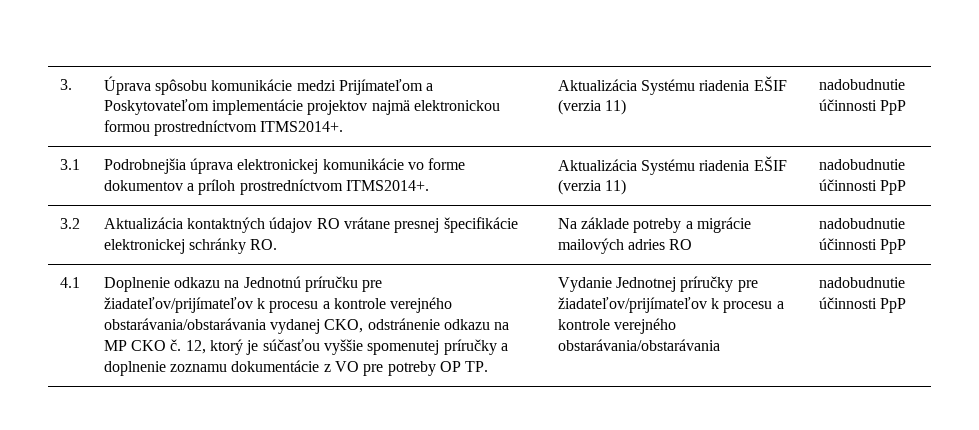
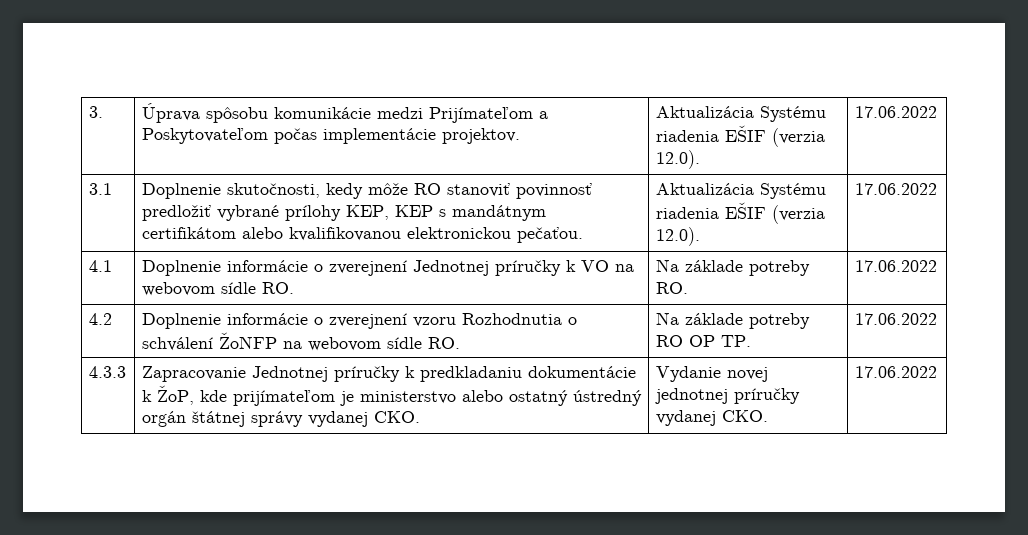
- 3. | Úprava spôsobu komunikácie medzi Prijímateľom a Poskytovateľom implementácie projektov najmä elektronickou formou prostredníctvom ITMS2014+. | Aktualizácia Systému riadenia EŠIF (verzia 11) | nadobudnutie účinnosti PpP
- 3.1 | Podrobnejšia úprava elektronickej komunikácie vo forme dokumentov a príloh prostredníctvom ITMS2014+. | Aktualizácia Systému riadenia EŠIF (verzia 11) | nadobudnutie účinnosti PpP
- 3.2 | Aktualizácia kontaktných údajov RO vrátane presnej špecifikácie elektronickej schránky RO. | Na základe potreby a migrácie mailových adries RO | nadobudnutie účinnosti PpP
- 4.1 | Doplnenie odkazu na Jednotnú príručku pre žiadateľov/prijímateľov k procesu a kontrole verejného obstarávania/obstarávania vydanej CKO, odstránenie odkazu na MP CKO č. 12, ktorý je súčasťou vyššie spomenutej príručky a doplnenie zoznamu dokumentácie z VO pre potreby OP TP. | Vydanie Jednotnej príručky pre žiadateľov/prijímateľov k procesu a kontrole verejného obstarávania/obstarávania | nadobudnutie účinnosti PpP
+ 3. | Úprava spôsobu komunikácie medzi Prijímateľom a Poskytovateľom počas implementácie projektov. | Aktualizácia Systému riadenia EŠIF (verzia 12.0). | 17.06.2022
+ 3.1 | Doplnenie skutočnosti, kedy môže RO stanoviť povinnosť predložiť vybrané prílohy KEP, KEP s mandátnym certifikátom alebo kvalifikovanou elektronickou pečaťou. | Aktualizácia Systému riadenia EŠIF (verzia 12.0). | 17.06.2022
+ 4.1 | Doplnenie informácie o zverejnení Jednotnej príručky k VO na webovom sídle RO. | Na základe potreby RO. | 17.06.2022
+ 4.2 | Doplnenie informácie o zverejnení vzoru Rozhodnutia o schválení ŽoNFP na webovom sídle RO. | Na základe potreby RO OP TP. | 17.06.2022
+ 4.3.3 | Zapracovanie Jednotnej príručky k predkladaniu dokumentácie k ŽoP, kde prijímateľom je ministerstvo alebo ostatný ústredný orgán štátnej správy vydanej CKO. | Vydanie novej jednotnej príručky vydanej CKO. | 17.06.2022

